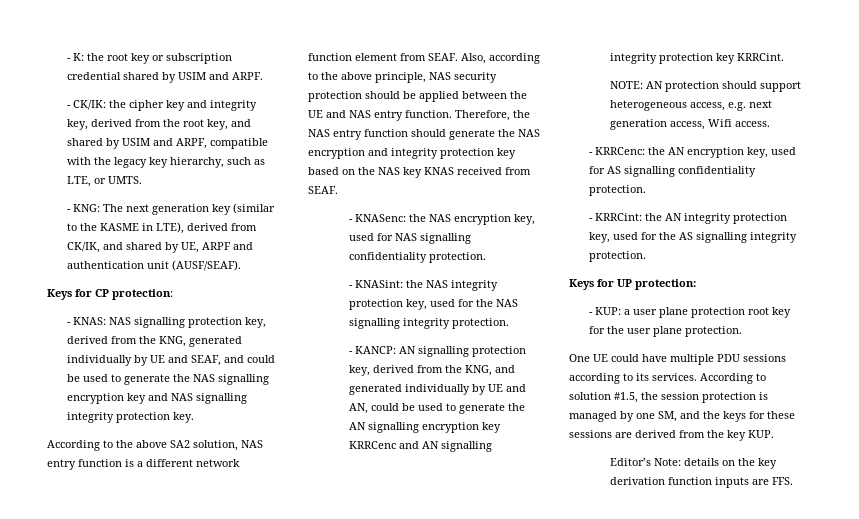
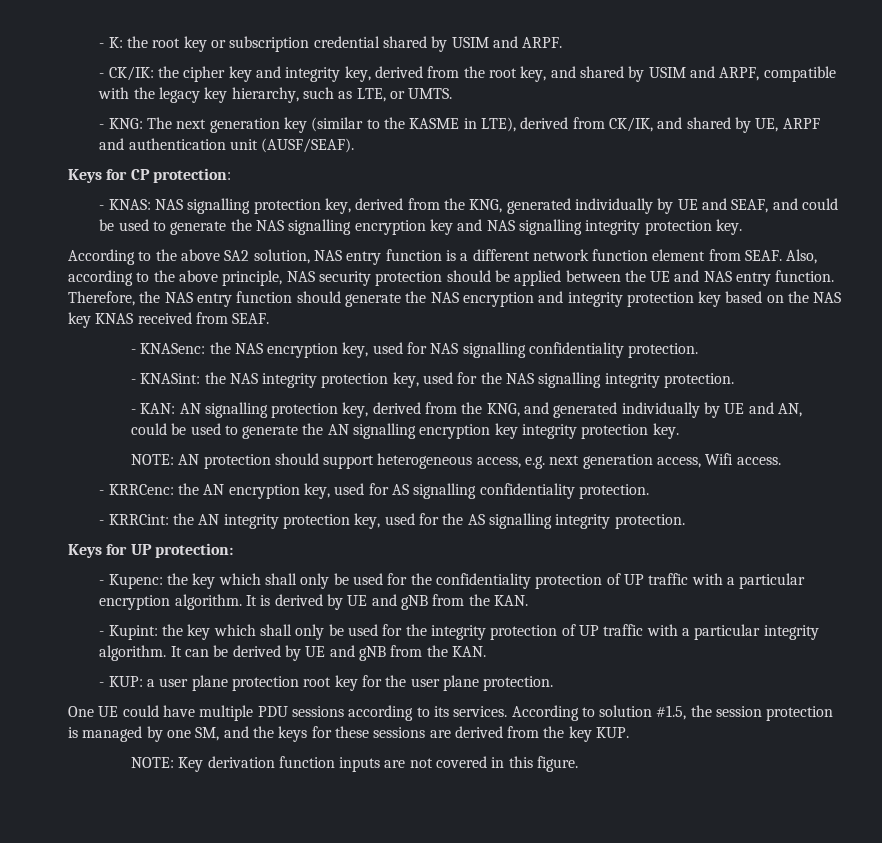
- - KANCP: AN signalling protection key, derived from the KNG, and generated individually by UE and AN, could be used to generate the AN signalling encryption key KRRCenc and AN signalling integrity protection key KRRCint.
+ - KAN: AN signalling protection key, derived from the KNG, and generated individually by UE and AN, could be used to generate the AN signalling encryption key integrity protection key.
+ - Kupenc: the key which shall only be used for the confidentiality protection of UP traffic with a particular encryption algorithm. It is derived by UE and gNB from the KAN.
+ - Kupint: the key which shall only be used for the integrity protection of UP traffic with a particular integrity algorithm. It can be derived by UE and gNB from the KAN.
- Editor’s Note: details on the key derivation function inputs are FFS.
+ NOTE: Key derivation function inputs are not covered in this figure.

